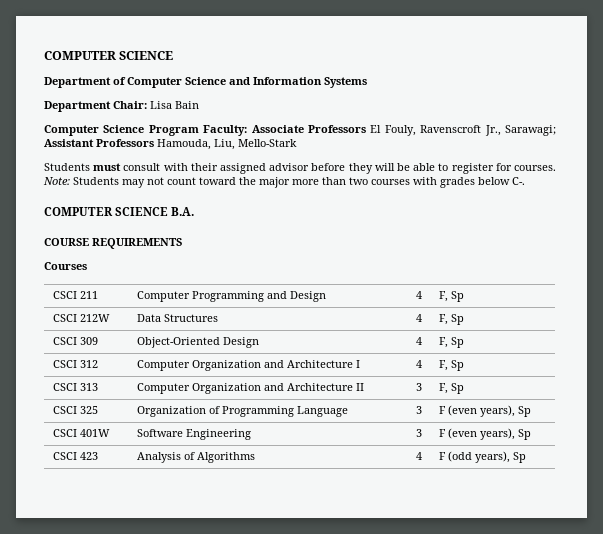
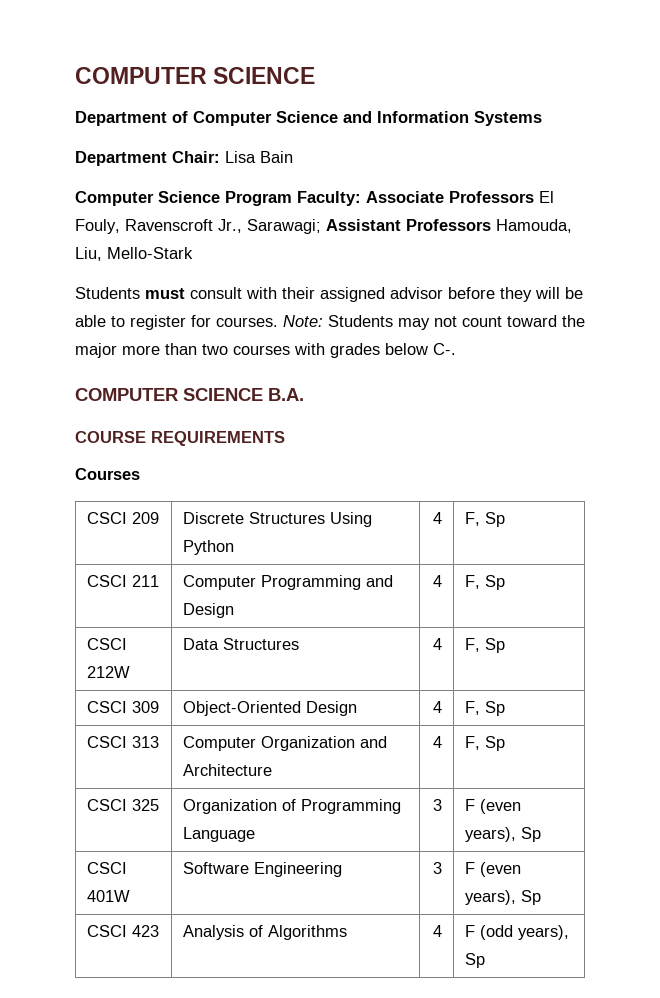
+ CSCI 209 | Discrete Structures Using Python | 4 | F, Sp
- CSCI 312 | Computer Organization and Architecture I | 4 | F, Sp
- CSCI 313 | Computer Organization and Architecture II | 3 | F, Sp
+ CSCI 313 | Computer Organization and Architecture | 4 | F, Sp

